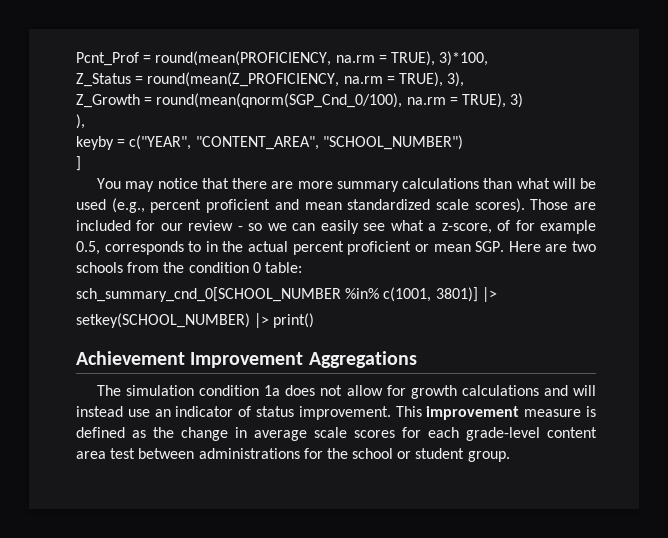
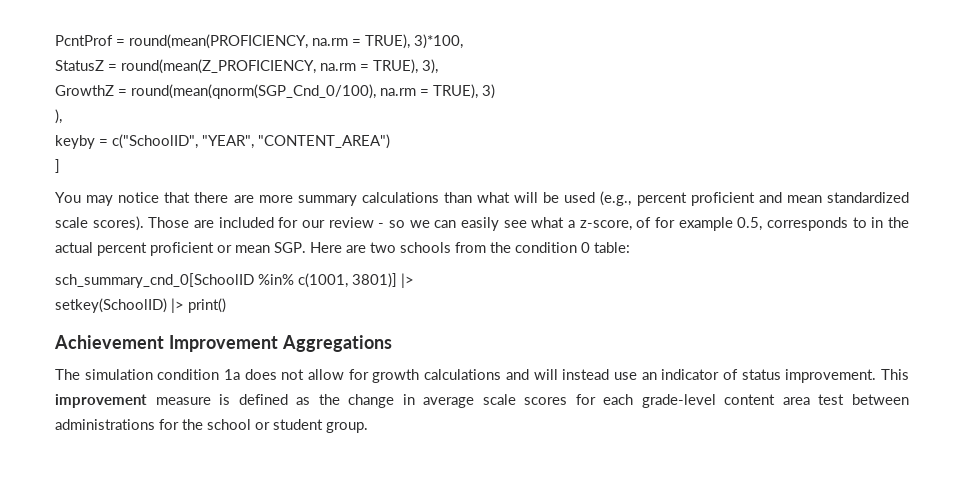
- Pcnt_Prof = round(mean(PROFICIENCY, na.rm = TRUE), 3)*100,
+ PcntProf = round(mean(PROFICIENCY, na.rm = TRUE), 3)*100,
- Z_Status = round(mean(Z_PROFICIENCY, na.rm = TRUE), 3),
+ StatusZ = round(mean(Z_PROFICIENCY, na.rm = TRUE), 3),
- Z_Growth = round(mean(qnorm(SGP_Cnd_0/100), na.rm = TRUE), 3)
+ GrowthZ = round(mean(qnorm(SGP_Cnd_0/100), na.rm = TRUE), 3)
- keyby = c("YEAR", "CONTENT_AREA", "SCHOOL_NUMBER")
+ keyby = c("SchoolID", "YEAR", "CONTENT_AREA")
- sch_summary_cnd_0[SCHOOL_NUMBER %in% c(1001, 3801)] |>
+ sch_summary_cnd_0[SchoolID %in% c(1001, 3801)] |>
- setkey(SCHOOL_NUMBER) |> print()
+ setkey(SchoolID) |> print()

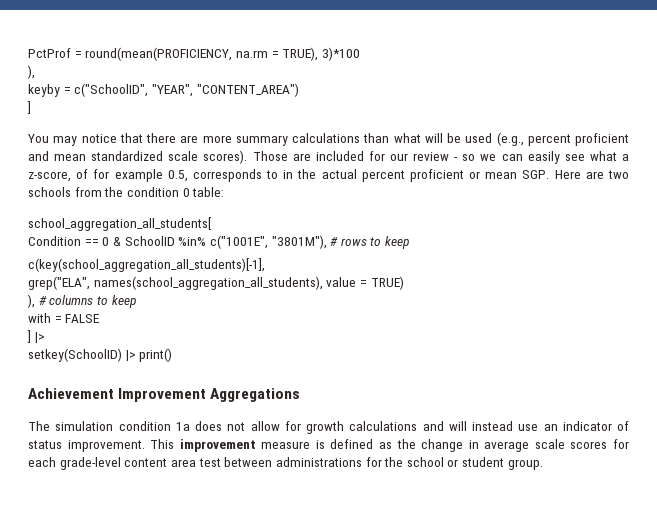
- PcntProf = round(mean(PROFICIENCY, na.rm = TRUE), 3)*100,
- StatusZ = round(mean(Z_PROFICIENCY, na.rm = TRUE), 3),
- GrowthZ = round(mean(qnorm(SGP_Cnd_0/100), na.rm = TRUE), 3)
+ PctProf = round(mean(PROFICIENCY, na.rm = TRUE), 3)*100
- sch_summary_cnd_0[SchoolID %in% c(1001, 3801)] |>
+ school_aggregation_all_students[
+ Condition == 0 & SchoolID %in% c("1001E", "3801M"), # rows to keep
+ c(key(school_aggregation_all_students)[-1],
+ grep("ELA", names(school_aggregation_all_students), value = TRUE)
+ ), # columns to keep
+ with = FALSE
+ ] |>

